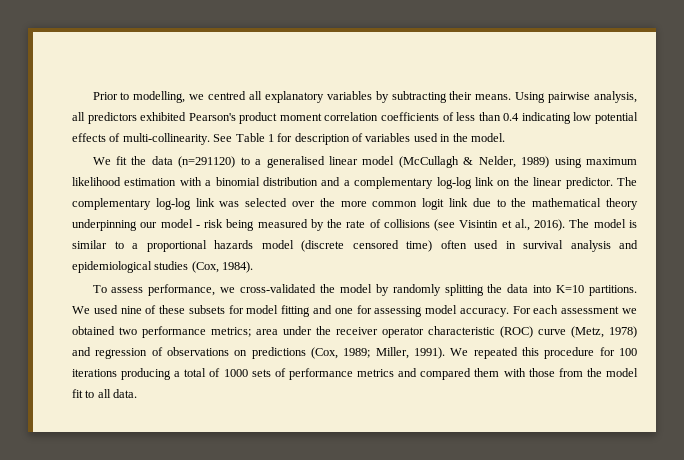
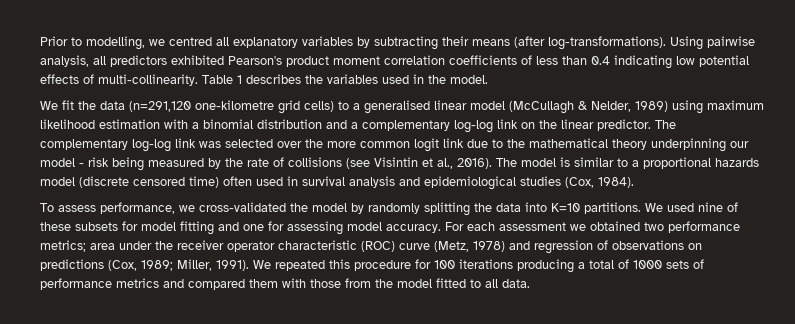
- Prior to modelling, we centred all explanatory variables by subtracting their means.
+ Prior to modelling, we centred all explanatory variables by subtracting their means (after log-transformations).
- See Table 1 for description of variables used in the model.
+ Table 1 describes the variables used in the model.
- We fit the data (n=291120) to a generalised linear model (McCullagh & Nelder, 1989) using maximum likelihood estimation with a binomial distribution and a complementary log-log link on the linear predictor.
+ We fit the data (n=291,120 one-kilometre grid cells) to a generalised linear model (McCullagh & Nelder, 1989) using maximum likelihood estimation with a binomial distribution and a complementary log-log link on the linear predictor.
- We repeated this procedure for 100 iterations producing a total of 1000 sets of performance metrics and compared them with those from the model fit to all data.
+ We repeated this procedure for 100 iterations producing a total of 1000 sets of performance metrics and compared them with those from the model fitted to all data.

